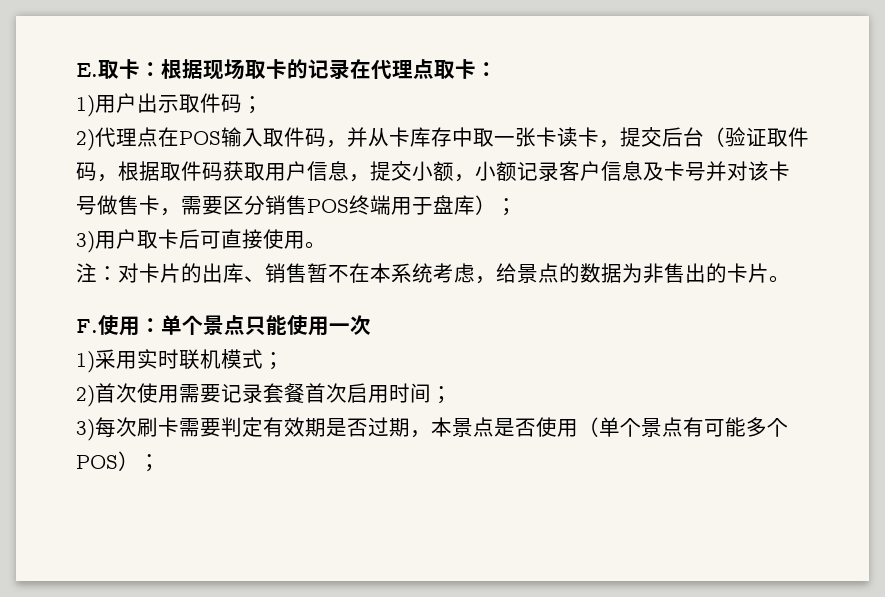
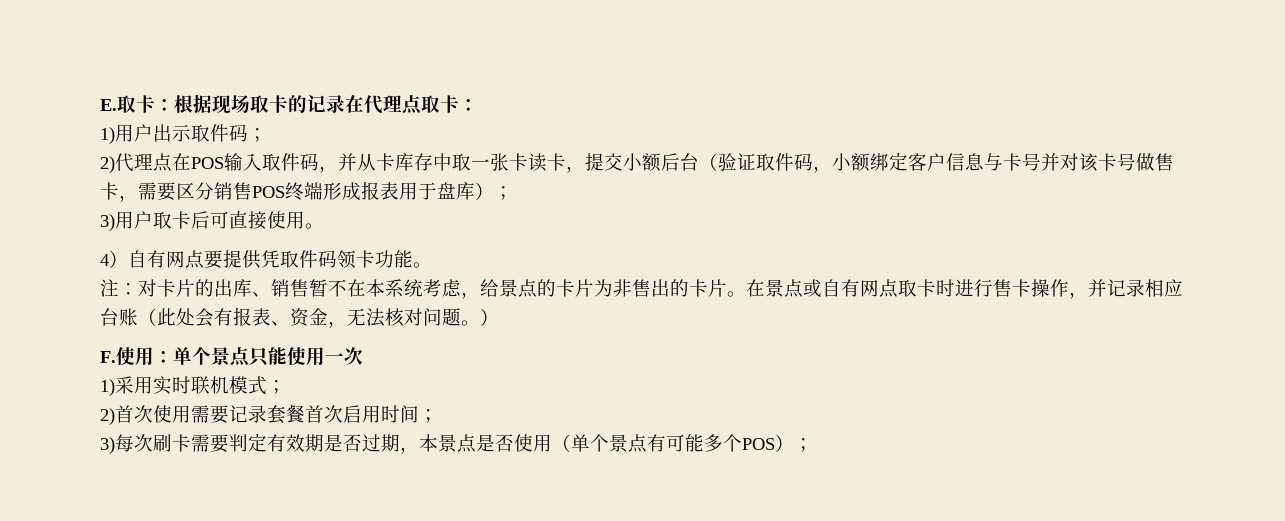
- 2)代理点在POS输入取件码，并从卡库存中取一张卡读卡，提交后台（验证取件码，根据取件码获取用户信息，提交小额，小额记录客户信息及卡号并对该卡号做售卡，需要区分销售POS终端用于盘库）；
+ 2)代理点在POS输入取件码，并从卡库存中取一张卡读卡，提交小额后台（验证取件码，小额绑定客户信息与卡号并对该卡号做售卡，需要区分销售POS终端形成报表用于盘库）；
+ 4）自有网点要提供凭取件码领卡功能。
- 注：对卡片的出库、销售暂不在本系统考虑，给景点的数据为非售出的卡片。
+ 注：对卡片的出库、销售暂不在本系统考虑，给景点的卡片为非售出的卡片。在景点或自有网点取卡时进行售卡操作，并记录相应台账（此处会有报表、资金，无法核对问题。）

